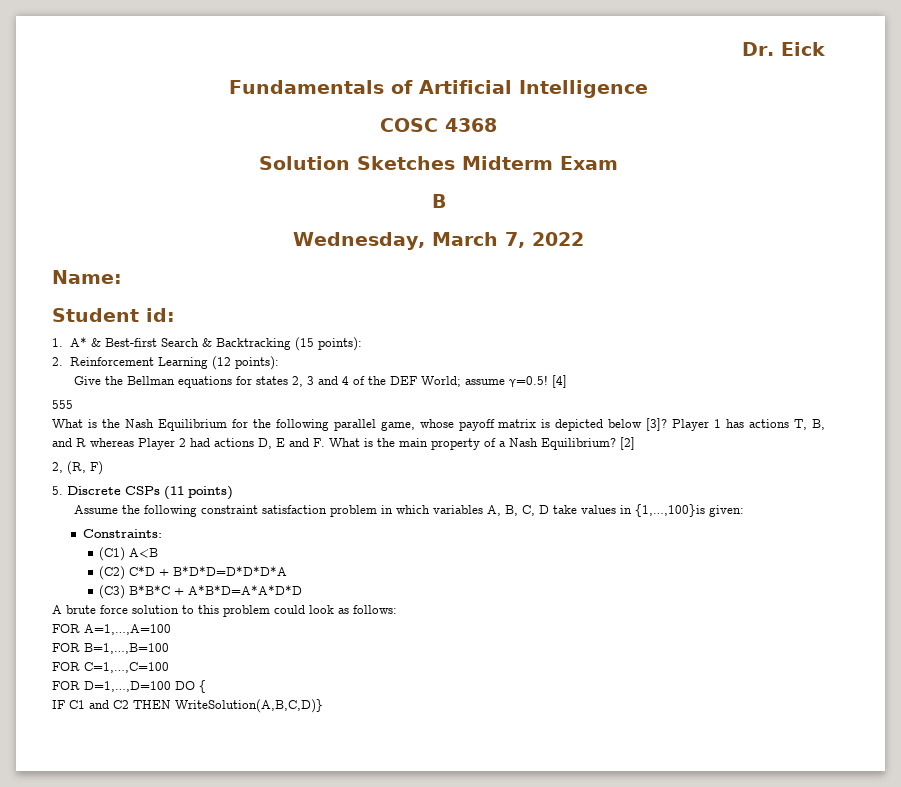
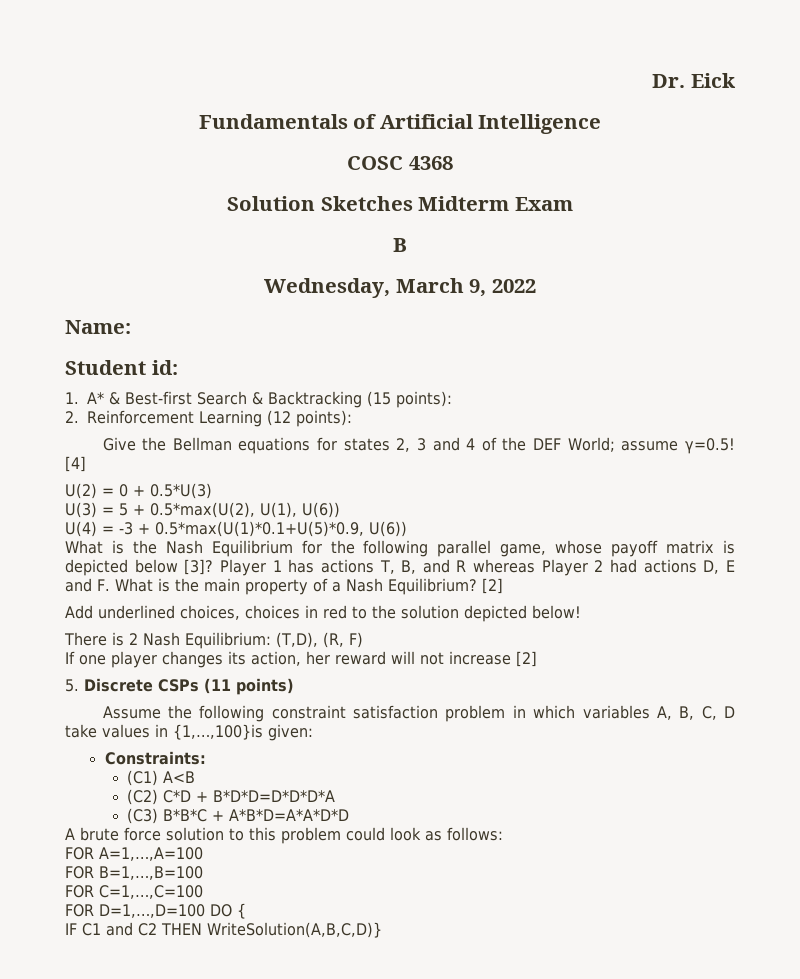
- Wednesday, March 7, 2022
+ Wednesday, March 9, 2022
- 555
+ U(2) = 0 + 0.5*U(3)
+ U(3) = 5 + 0.5*max(U(2), U(1), U(6))
+ U(4) = -3 + 0.5*max(U(1)*0.1+U(5)*0.9, U(6))
- 2, (R, F)
+ Add underlined choices, choices in red to the solution depicted below!
+ There is 2 Nash Equilibrium: (T,D), (R, F)
+ If one player changes its action, her reward will not increase [2]

